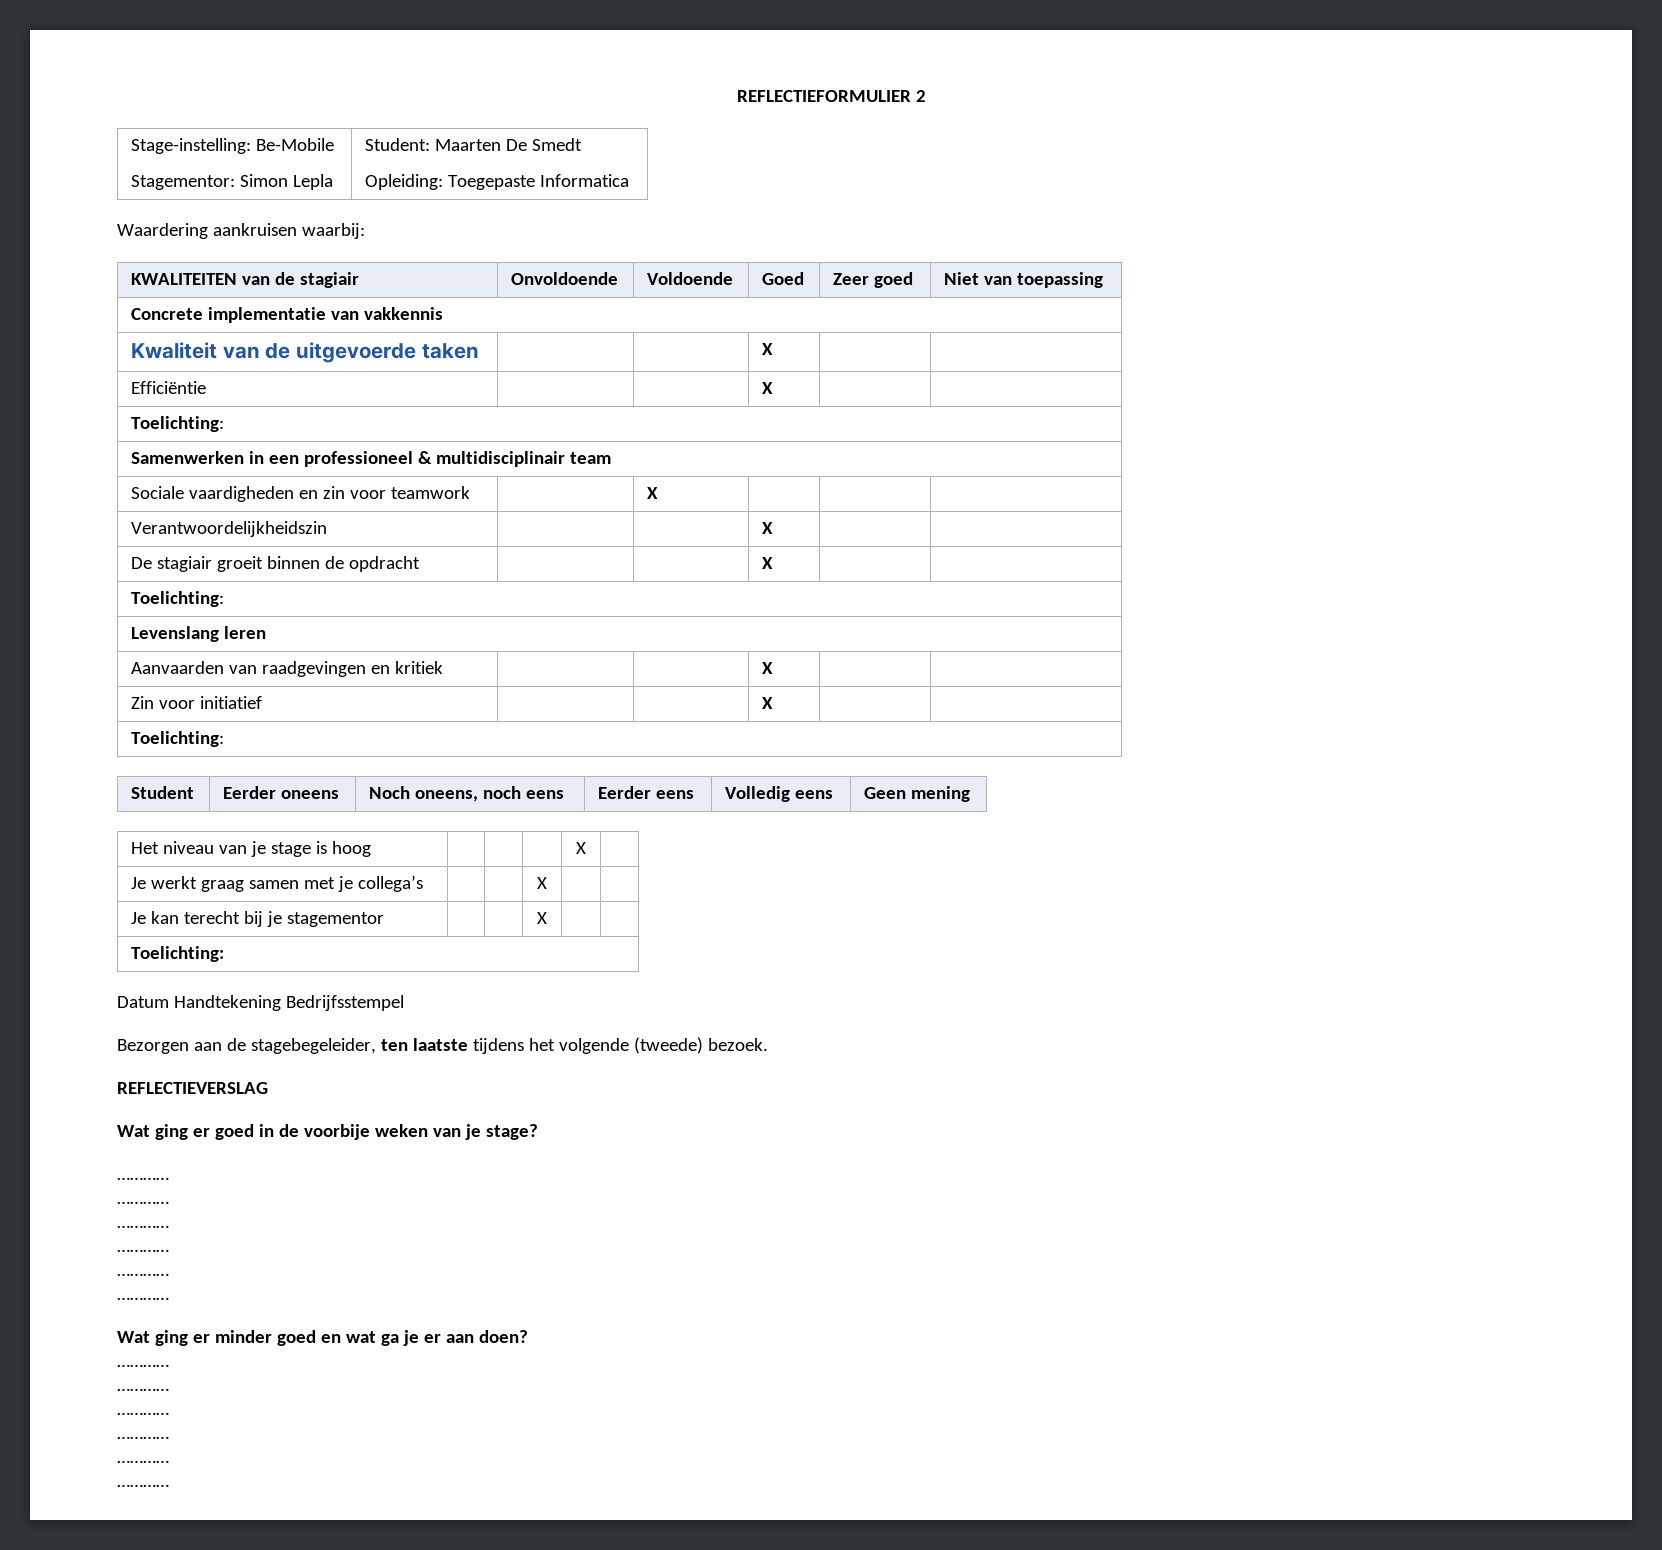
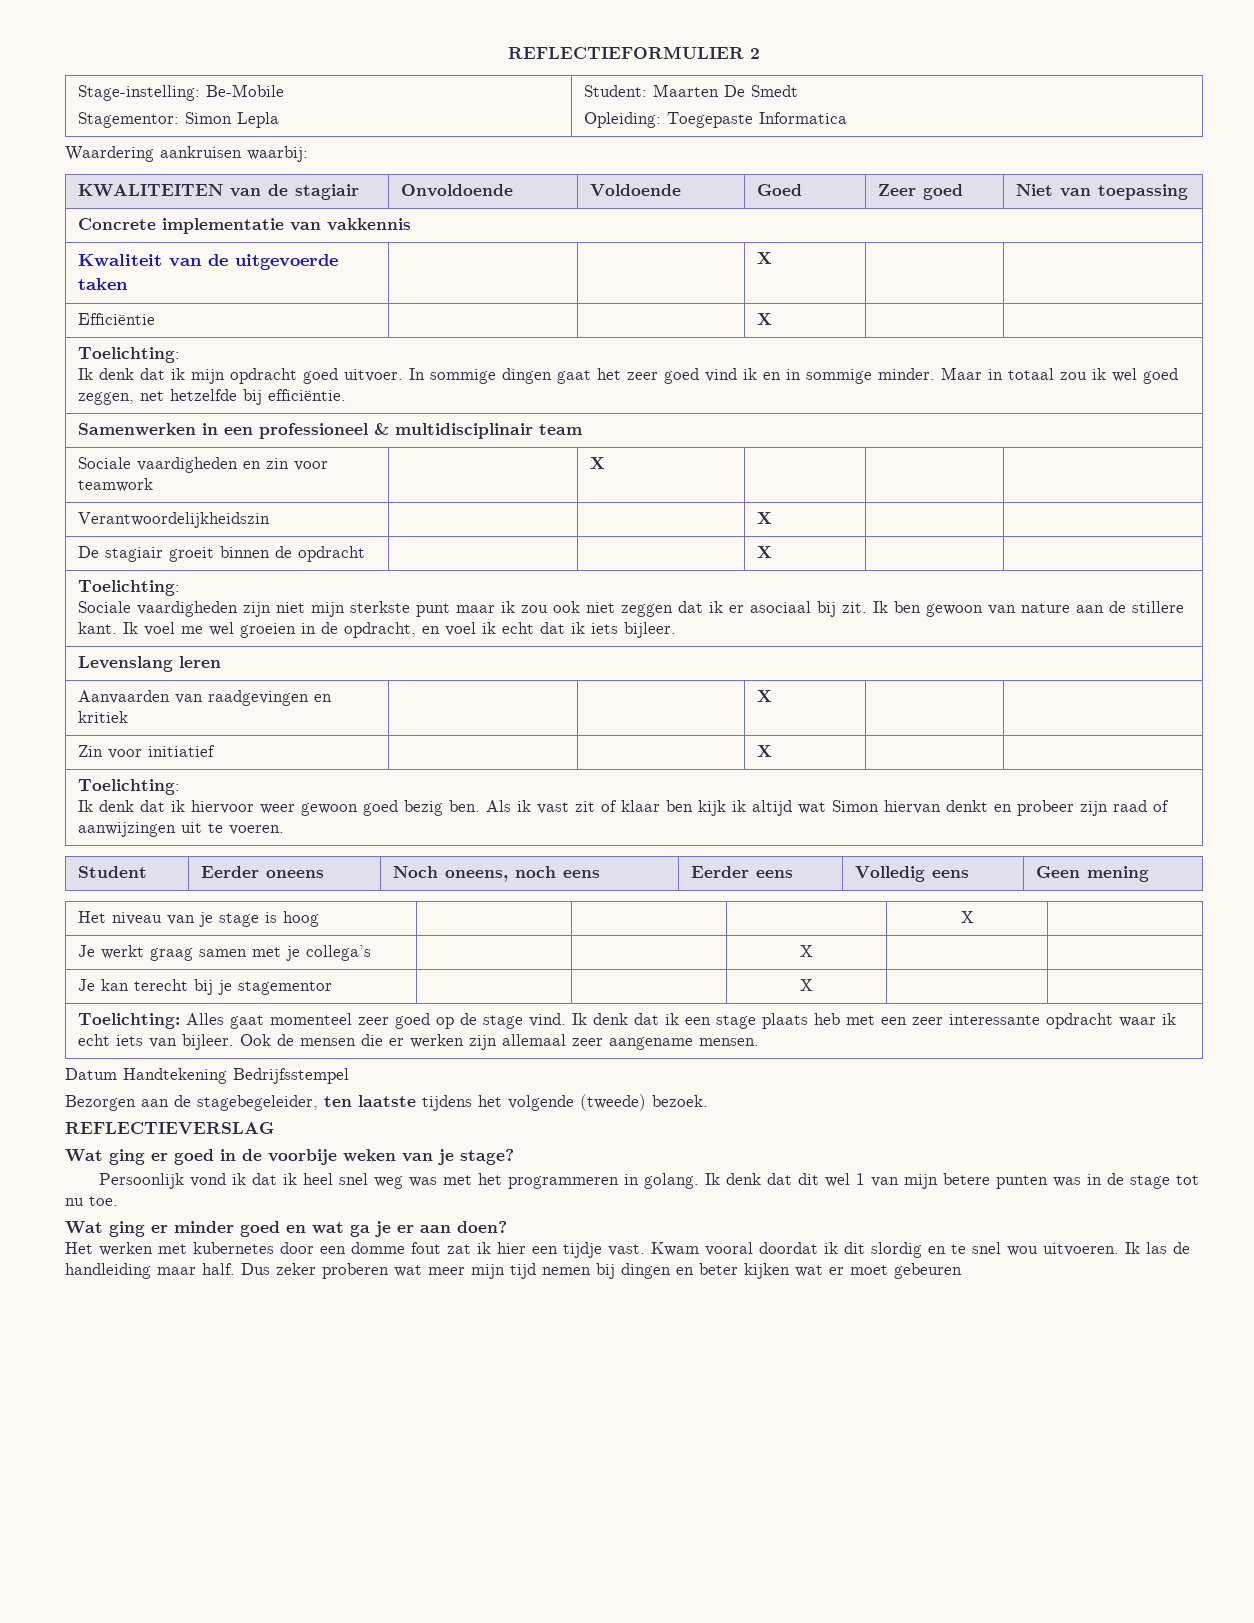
  Efficiëntie | | | X | |
  Toelichting:
+ Ik denk dat ik mijn opdracht goed uitvoer. In sommige dingen gaat het zeer goed vind ik en in sommige minder. Maar in totaal zou ik wel goed zeggen, net hetzelfde bij efficiëntie.
+ Sociale vaardigheden zijn niet mijn sterkste punt maar ik zou ook niet zeggen dat ik er asociaal bij zit. Ik ben gewoon van nature aan de stillere kant. Ik voel me wel groeien in de opdracht, en voel ik echt dat ik iets bijleer.
  Zin voor initiatief | | | X | |
  Toelichting:
+ Ik denk dat ik hiervoor weer gewoon goed bezig ben. Als ik vast zit of klaar ben kijk ik altijd wat Simon hiervan denkt en probeer zijn raad of aanwijzingen uit te voeren.
  Je kan terecht bij je stagementor | | | X | |
- Toelichting:
+ Toelichting: Alles gaat momenteel zeer goed op de stage vind. Ik denk dat ik een stage plaats heb met een zeer interessante opdracht waar ik echt iets van bijleer. Ook de mensen die er werken zijn allemaal zeer aangename mensen.
  Wat ging er goed in de voorbije weken van je stage?
- …………
- …………
- …………
- …………
- …………
- …………
+ Persoonlijk vond ik dat ik heel snel weg was met het programmeren in golang. Ik denk dat dit wel 1 van mijn betere punten was in de stage tot nu toe.
  Wat ging er minder goed en wat ga je er aan doen?
- …………
- …………
- …………
- …………
- …………
- …………
+ Het werken met kubernetes door een domme fout zat ik hier een tijdje vast. Kwam vooral doordat ik dit slordig en te snel wou uitvoeren. Ik las de handleiding maar half. Dus zeker proberen wat meer mijn tijd nemen bij dingen en beter kijken wat er moet gebeuren

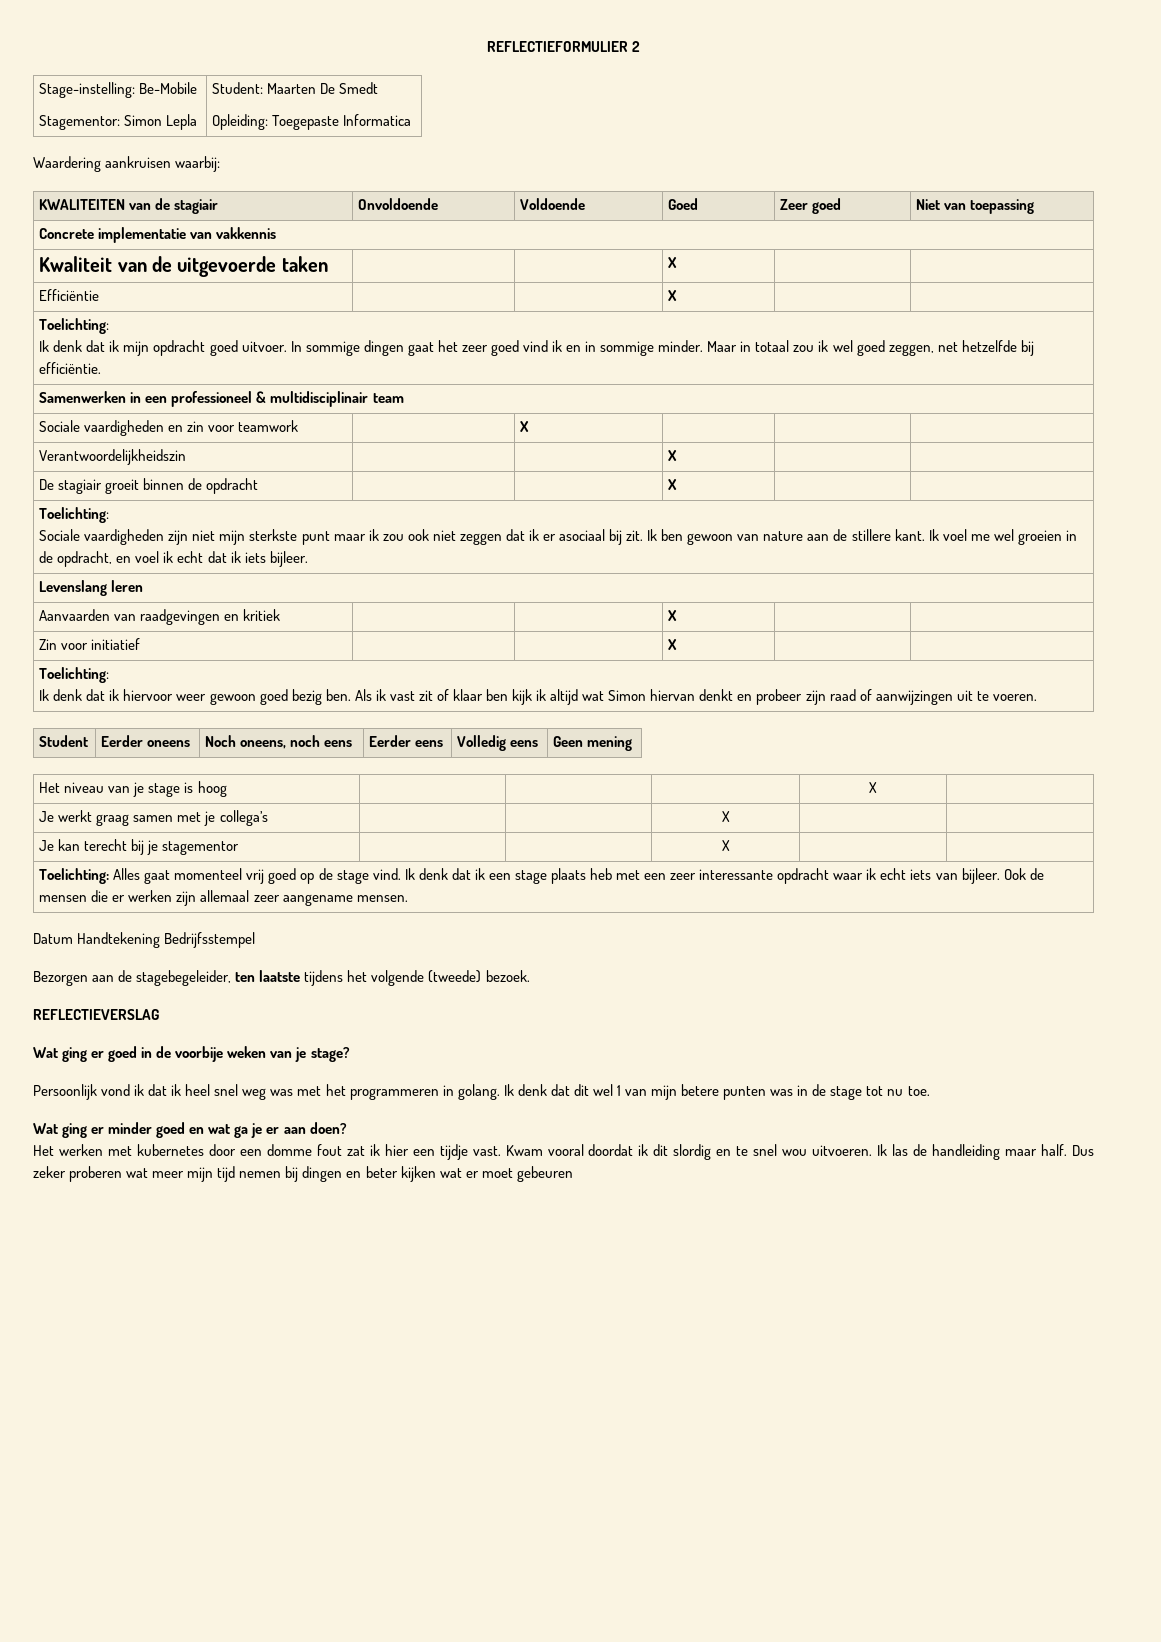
- Toelichting: Alles gaat momenteel zeer goed op de stage vind. Ik denk dat ik een stage plaats heb met een zeer interessante opdracht waar ik echt iets van bijleer. Ook de mensen die er werken zijn allemaal zeer aangename mensen.
+ Toelichting: Alles gaat momenteel vrij goed op de stage vind. Ik denk dat ik een stage plaats heb met een zeer interessante opdracht waar ik echt iets van bijleer. Ook de mensen die er werken zijn allemaal zeer aangename mensen.

